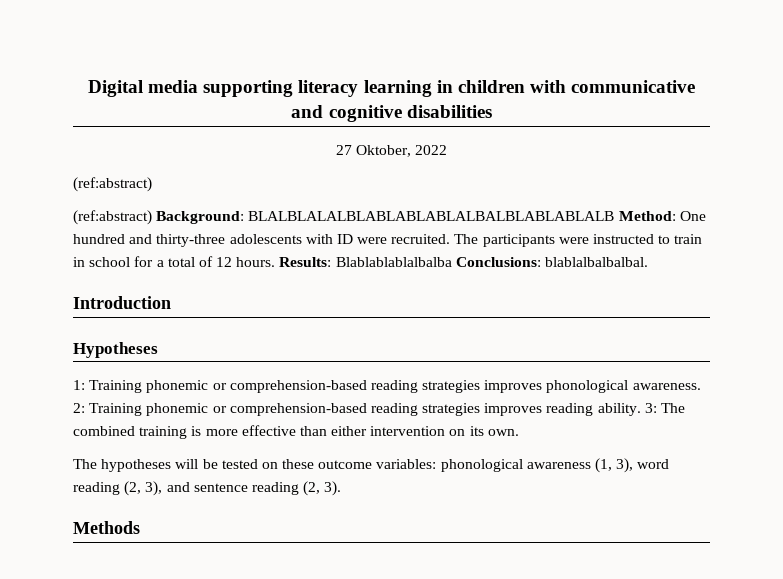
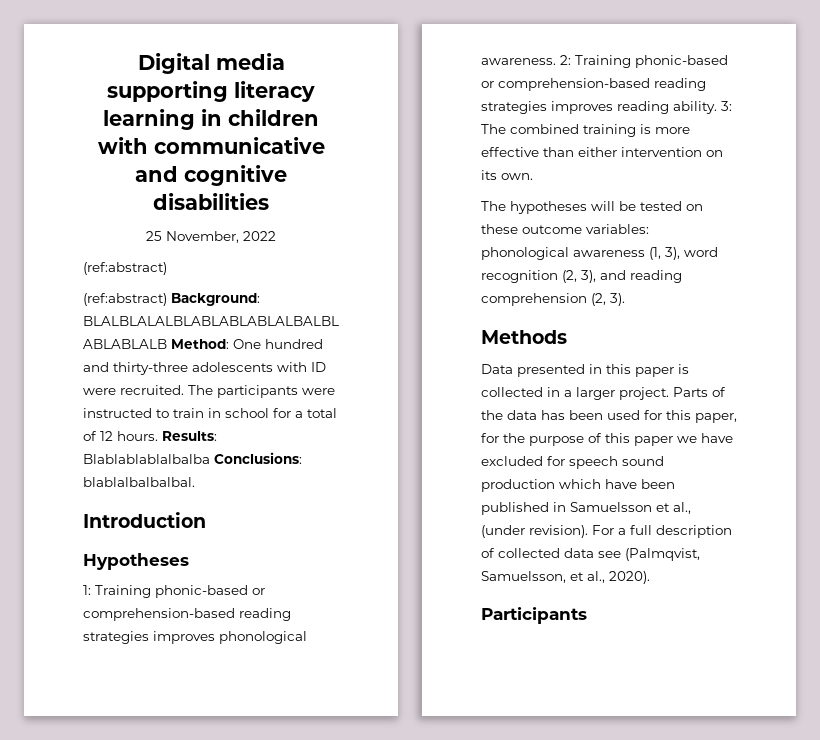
- 27 Oktober, 2022
+ 25 November, 2022
- 1: Training phonemic or comprehension-based reading strategies improves phonological awareness.
+ 1: Training phonic-based or comprehension-based reading strategies improves phonological awareness.
- 2: Training phonemic or comprehension-based reading strategies improves reading ability.
+ 2: Training phonic-based or comprehension-based reading strategies improves reading ability.
- The hypotheses will be tested on these outcome variables: phonological awareness (1, 3), word reading (2, 3), and sentence reading (2, 3).
+ The hypotheses will be tested on these outcome variables: phonological awareness (1, 3), word recognition (2, 3), and reading comprehension (2, 3).
+ Data presented in this paper is collected in a larger project. Parts of the data has been used for this paper, for the purpose of this paper we have excluded for speech sound production which have been published in Samuelsson et al., (under revision). For a full description of collected data see (Palmqvist, Samuelsson, et al., 2020).
+ Participants

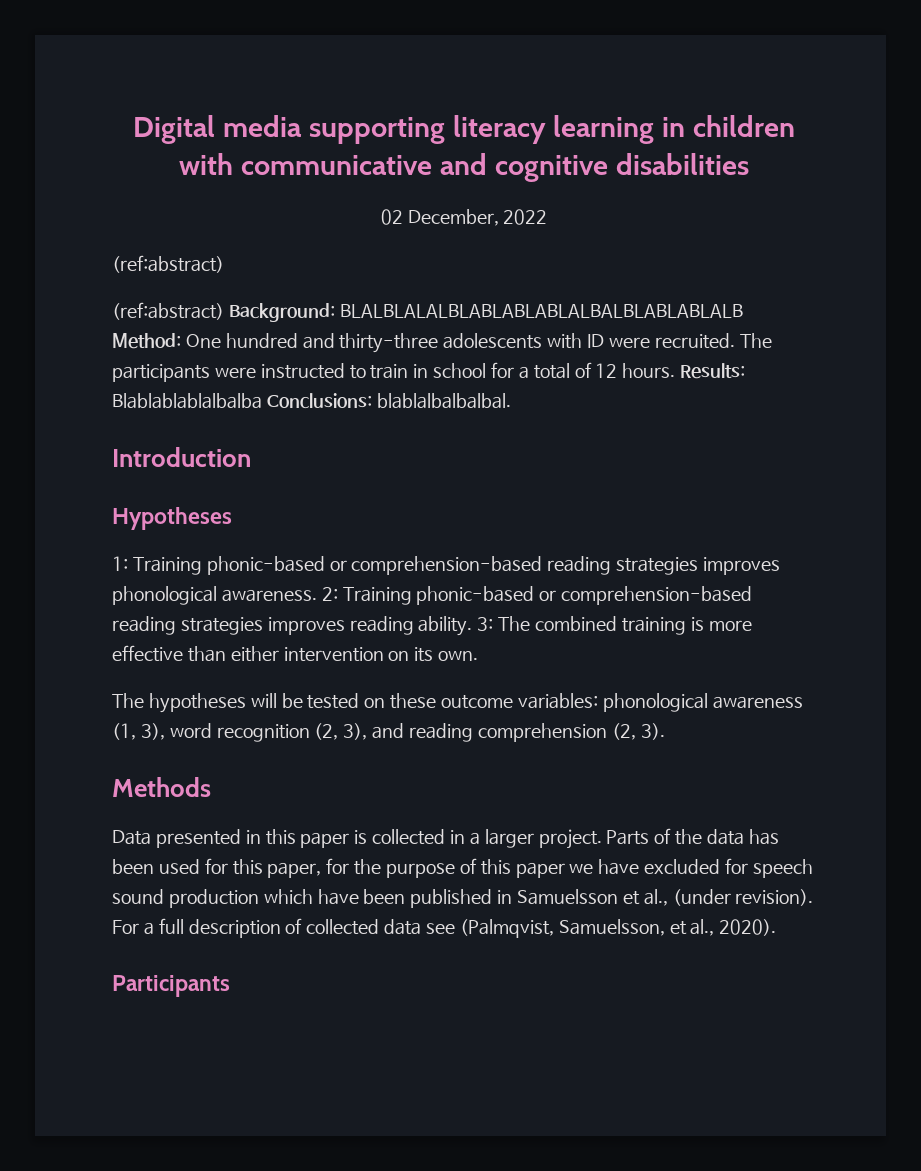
- 25 November, 2022
+ 02 December, 2022

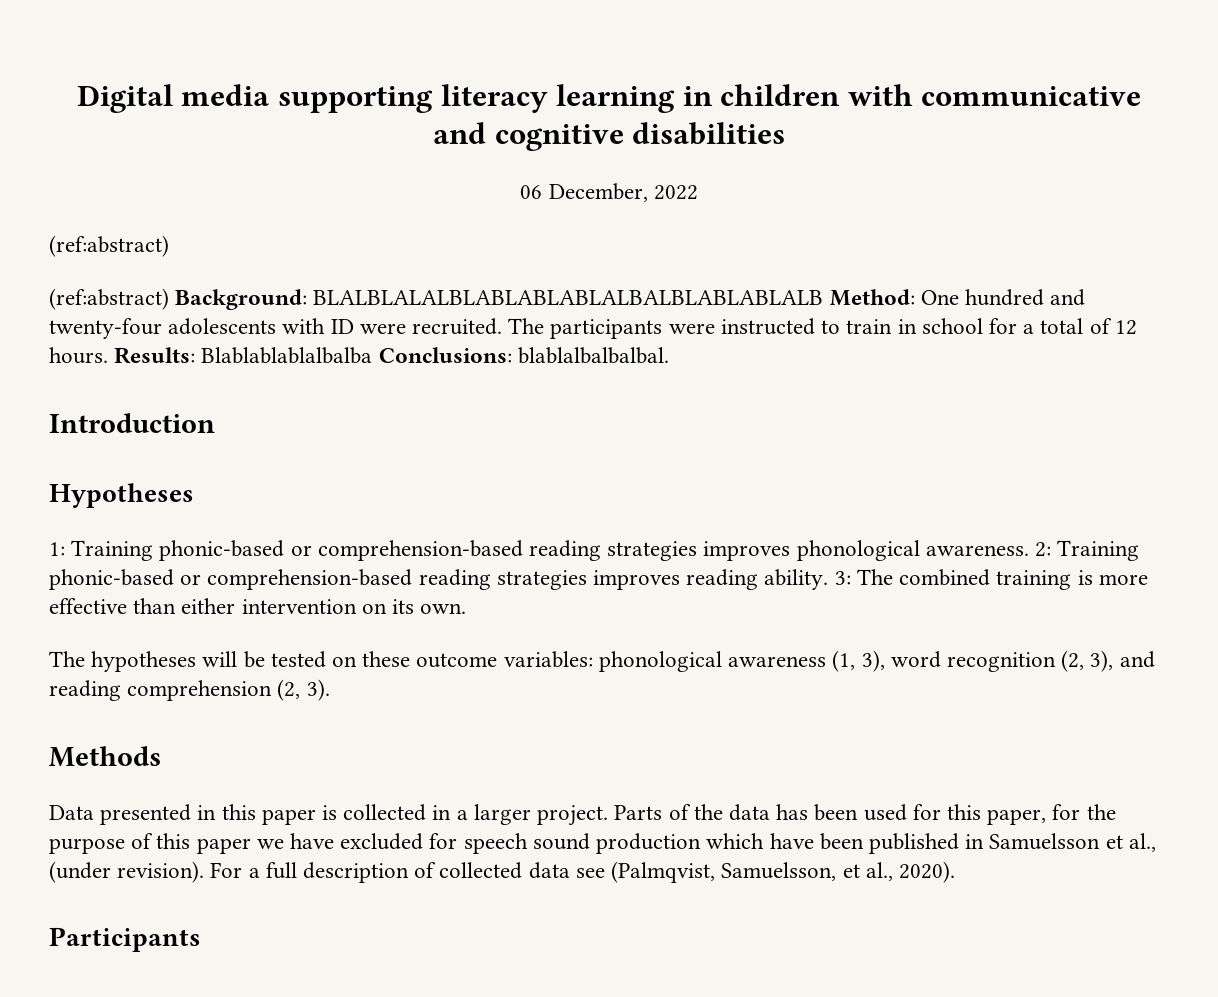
- 02 December, 2022
+ 06 December, 2022
- (ref:abstract) Background: BLALBLALALBLABLABLABLALBALBLABLABLALB Method: One hundred and thirty-three adolescents with ID were recruited.
+ (ref:abstract) Background: BLALBLALALBLABLABLABLALBALBLABLABLALB Method: One hundred and twenty-four adolescents with ID were recruited.

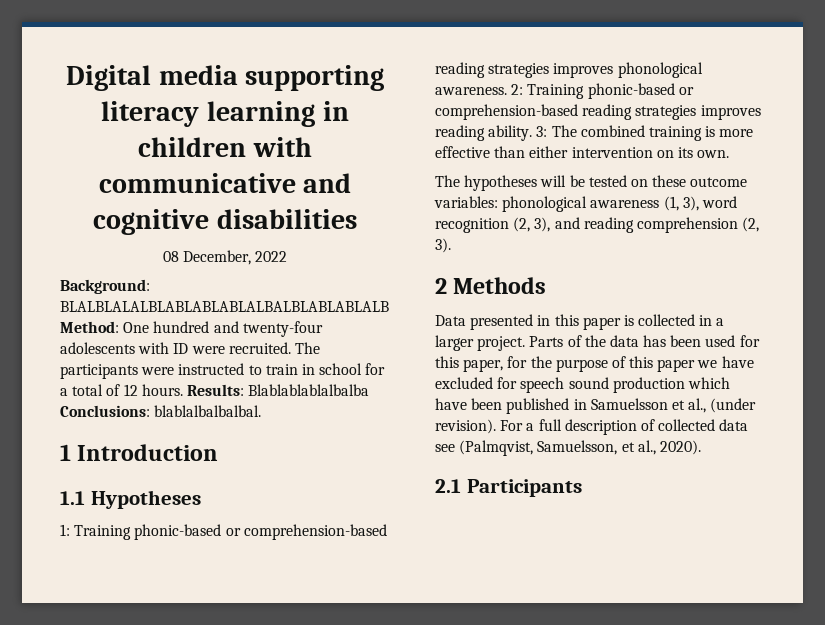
- 06 December, 2022
- (ref:abstract)
- (ref:abstract) Background: BLALBLALALBLABLABLABLALBALBLABLABLALB Method: One hundred and twenty-four adolescents with ID were recruited.
+ 08 December, 2022
+ Background: BLALBLALALBLABLABLABLALBALBLABLABLALB Method: One hundred and twenty-four adolescents with ID were recruited.
- Introduction
+ 1 Introduction
- Hypotheses
+ 1.1 Hypotheses
- Methods
+ 2 Methods
- Participants
+ 2.1 Participants

